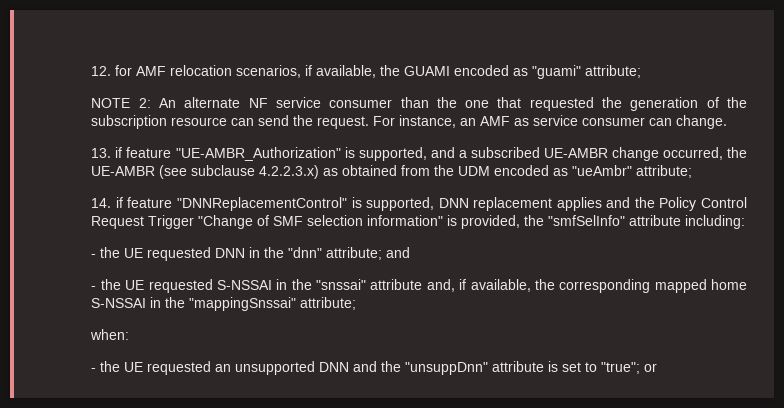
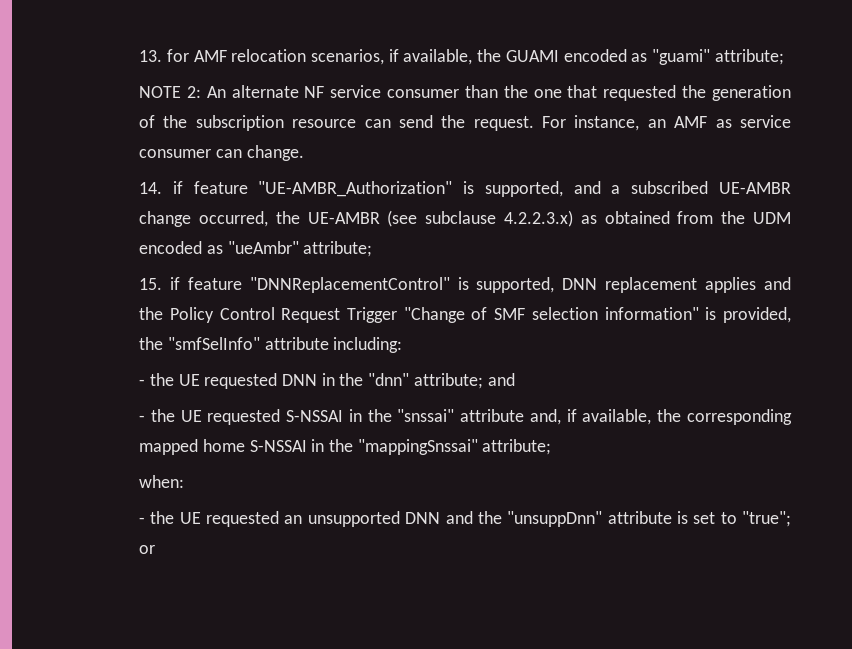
- 12. for AMF relocation scenarios, if available, the GUAMI encoded as "guami" attribute;
+ 13. for AMF relocation scenarios, if available, the GUAMI encoded as "guami" attribute;
- 13. if feature "UE-AMBR_Authorization" is supported, and a subscribed UE-AMBR change occurred, the UE-AMBR (see subclause 4.2.2.3.x) as obtained from the UDM encoded as "ueAmbr" attribute;
+ 14. if feature "UE-AMBR_Authorization" is supported, and a subscribed UE-AMBR change occurred, the UE-AMBR (see subclause 4.2.2.3.x) as obtained from the UDM encoded as "ueAmbr" attribute;
- 14. if feature "DNNReplacementControl" is supported, DNN replacement applies and the Policy Control Request Trigger "Change of SMF selection information" is provided, the "smfSelInfo" attribute including:
+ 15. if feature "DNNReplacementControl" is supported, DNN replacement applies and the Policy Control Request Trigger "Change of SMF selection information" is provided, the "smfSelInfo" attribute including:

